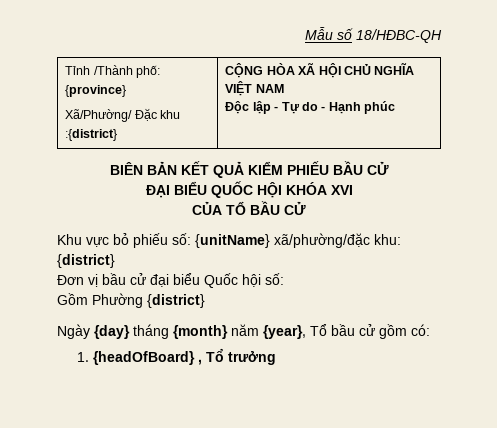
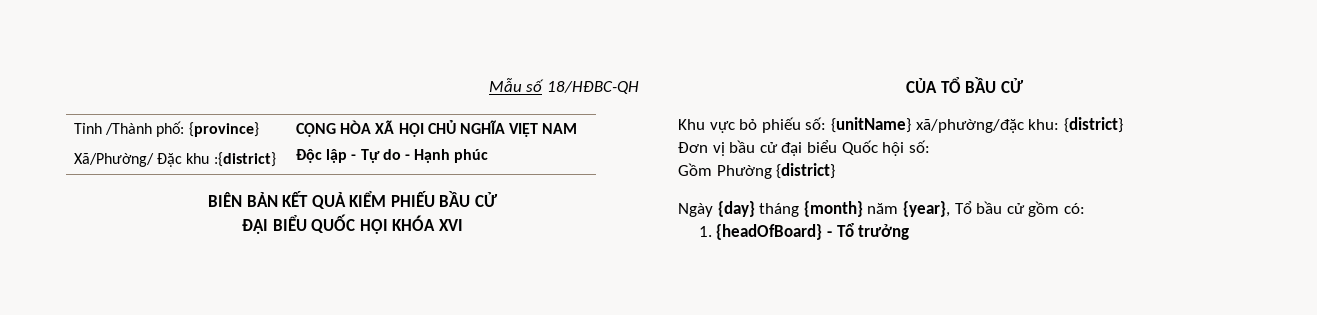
- 1. {headOfBoard} , Tổ trưởng
+ 1. {headOfBoard} - Tổ trưởng

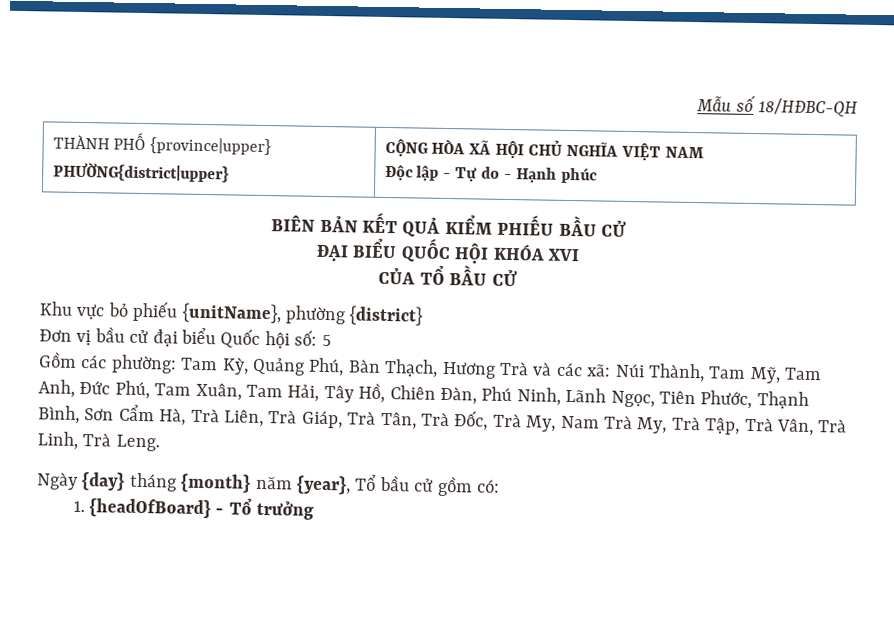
- Tỉnh /Thành phố: {province}
- Xã/Phường/ Đặc khu :{district} | CỘNG HÒA XÃ HỘI CHỦ NGHĨA VIỆT NAM
+ THÀNH PHỐ {province|upper}
+ PHƯỜNG{district|upper} | CỘNG HÒA XÃ HỘI CHỦ NGHĨA VIỆT NAM
- Khu vực bỏ phiếu số: {unitName} xã/phường/đặc khu: {district}
+ Khu vực bỏ phiếu {unitName}, phường {district}
- Đơn vị bầu cử đại biểu Quốc hội số:
+ Đơn vị bầu cử đại biểu Quốc hội số: 5
- Gồm Phường {district}
+ Gồm các phường: Tam Kỳ, Quảng Phú, Bàn Thạch, Hương Trà và các xã: Núi Thành, Tam Mỹ, Tam Anh, Đức Phú, Tam Xuân, Tam Hải, Tây Hồ, Chiên Đàn, Phú Ninh, Lãnh Ngọc, Tiên Phước, Thạnh Bình, Sơn Cẩm Hà, Trà Liên, Trà Giáp, Trà Tân, Trà Đốc, Trà My, Nam Trà My, Trà Tập, Trà Vân, Trà Linh, Trà Leng.

